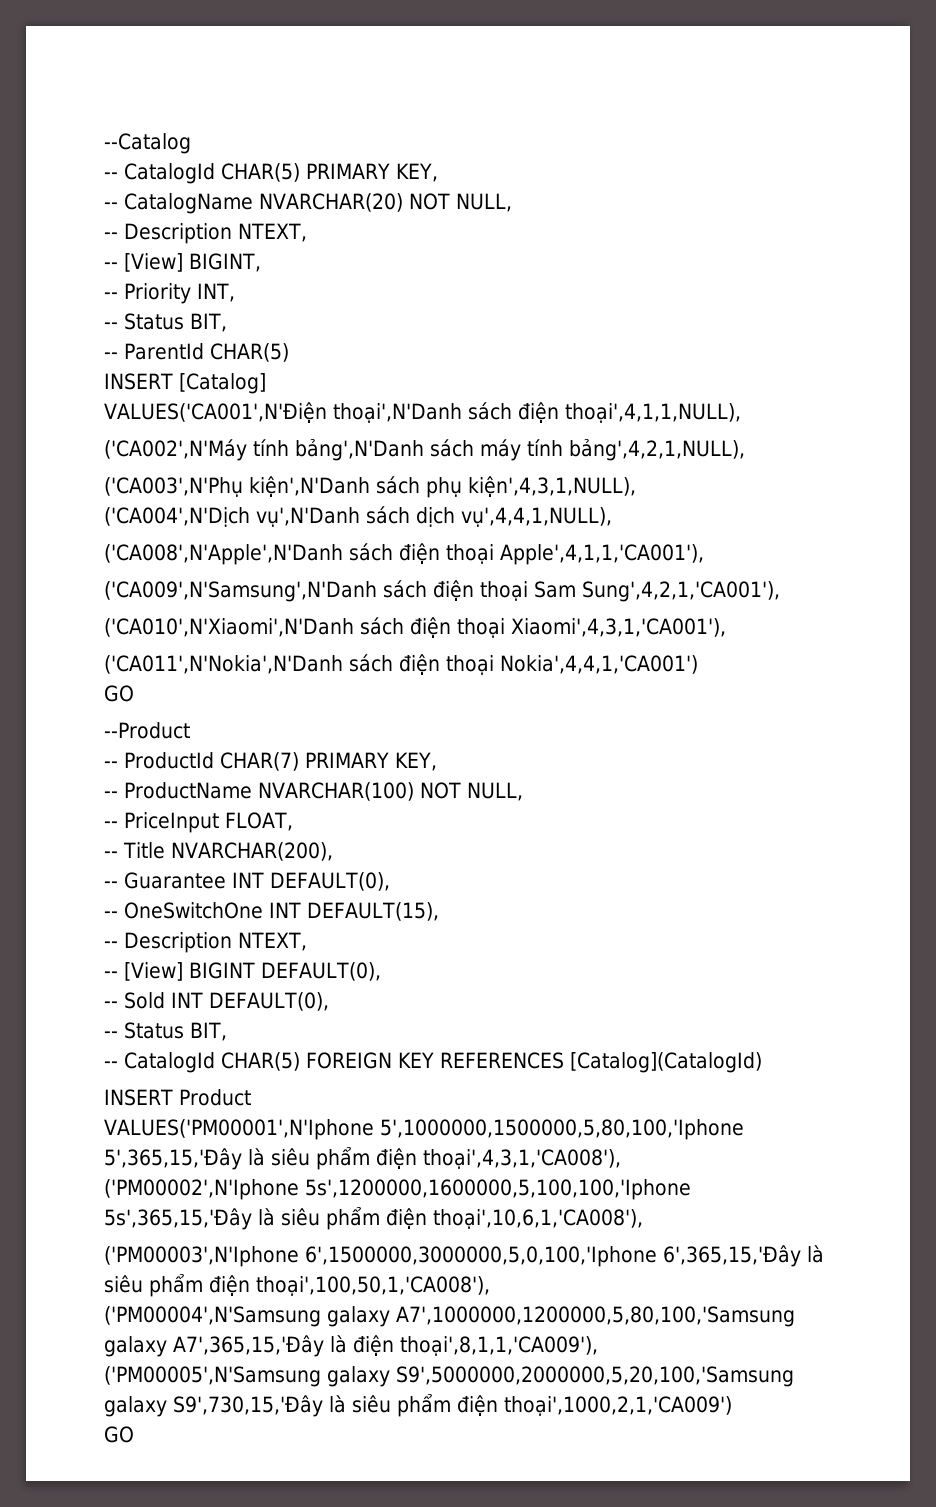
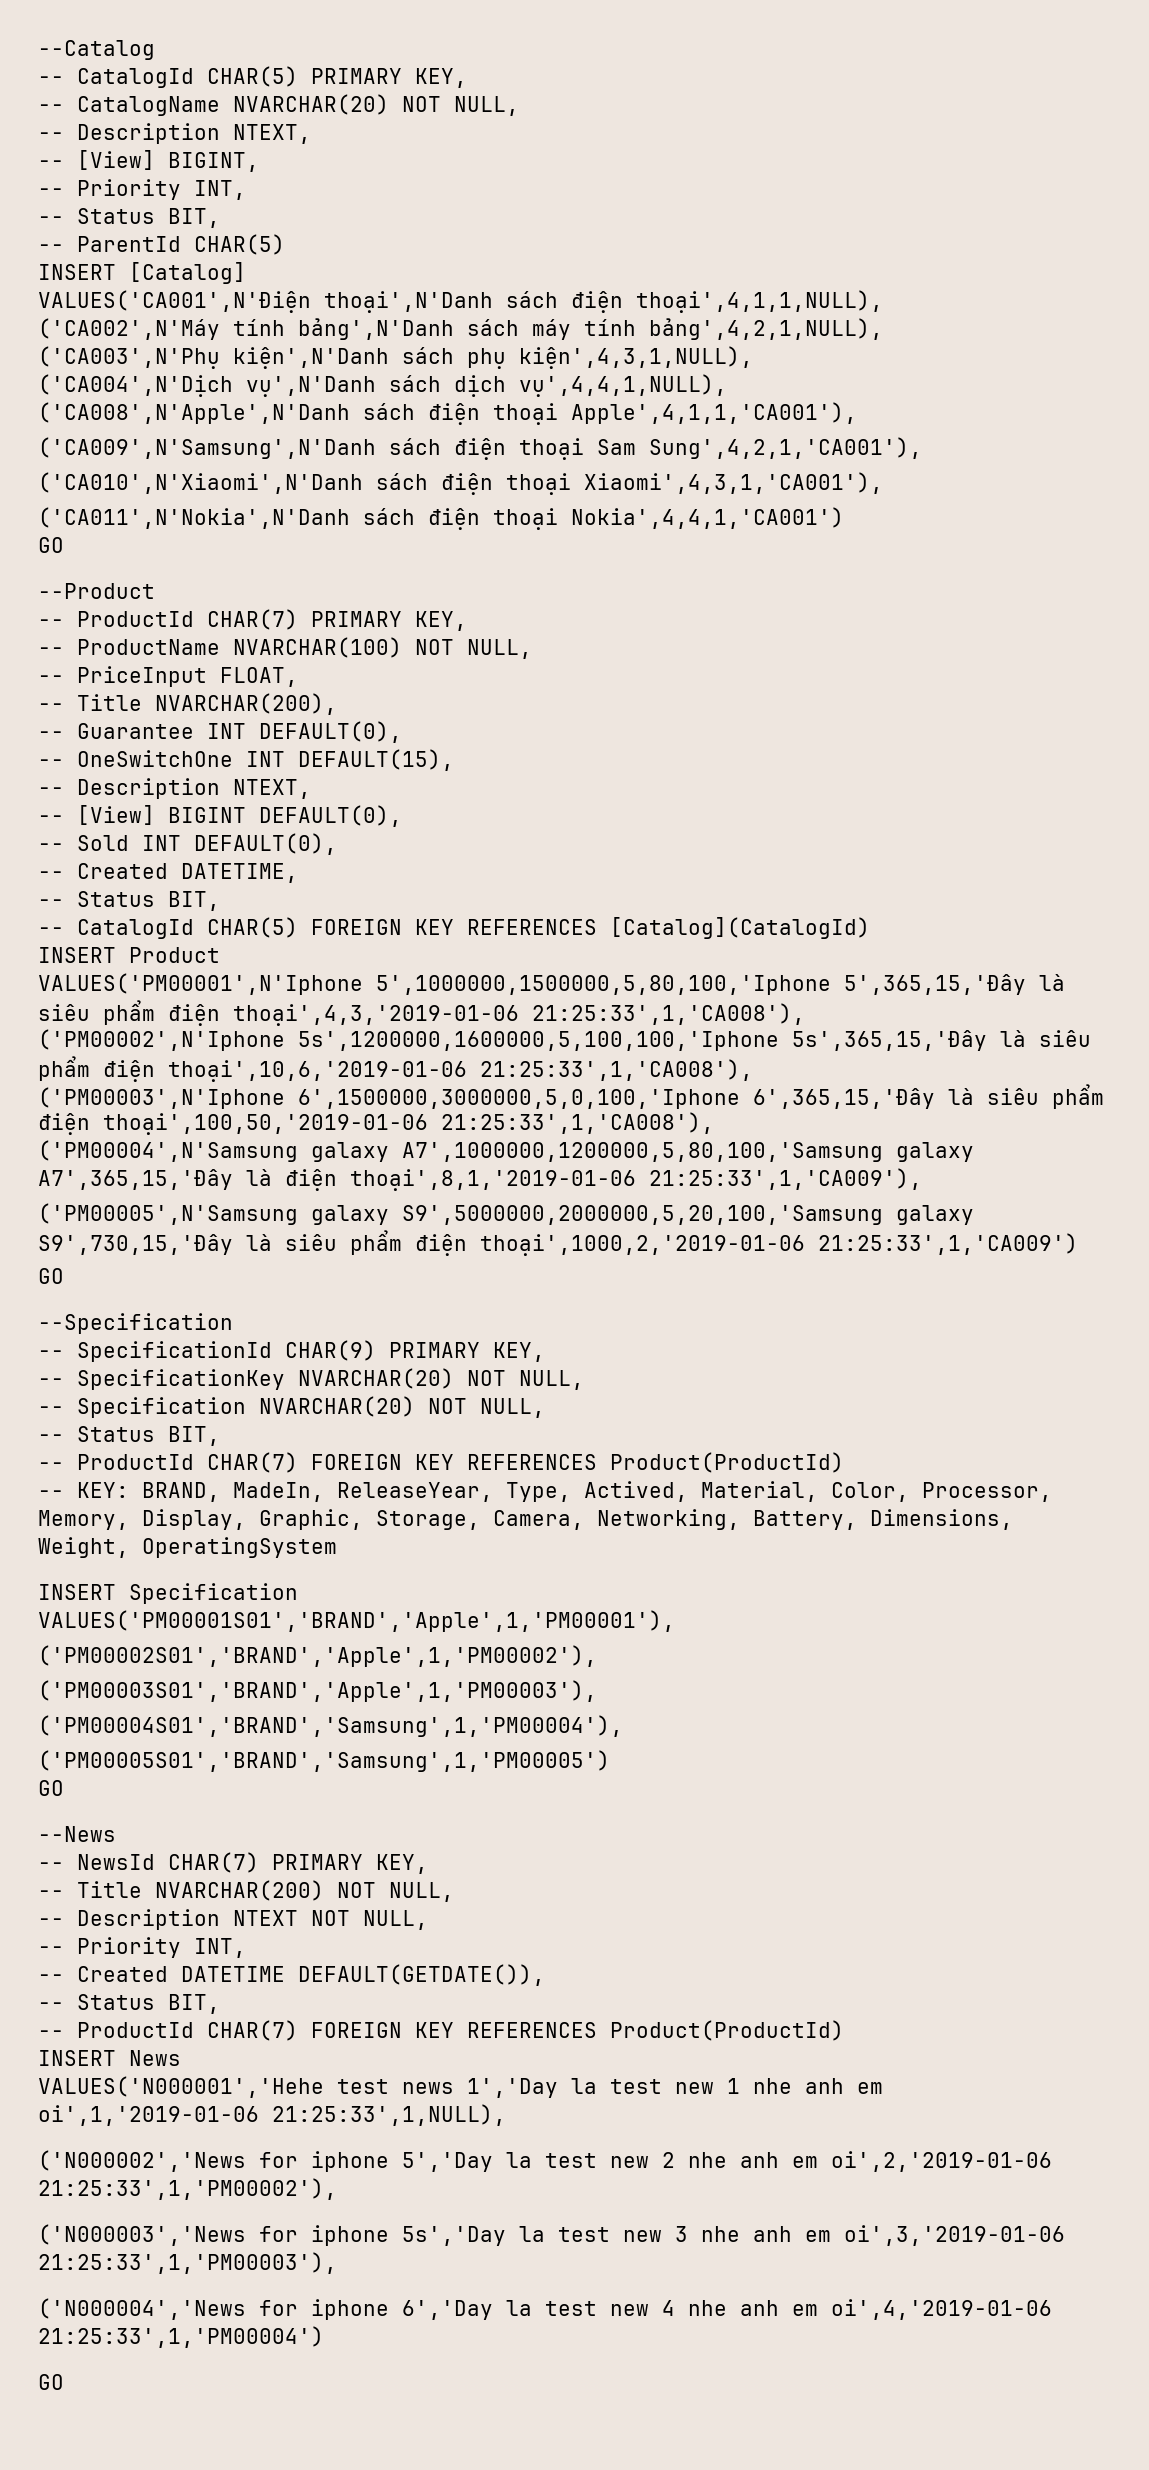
+ -- Created DATETIME,
- VALUES('PM00001',N'Iphone 5',1000000,1500000,5,80,100,'Iphone 5',365,15,'Đây là siêu phẩm điện thoại',4,3,1,'CA008'),
+ VALUES('PM00001',N'Iphone 5',1000000,1500000,5,80,100,'Iphone 5',365,15,'Đây là siêu phẩm điện thoại',4,3,'2019-01-06 21:25:33',1,'CA008'),
- ('PM00002',N'Iphone 5s',1200000,1600000,5,100,100,'Iphone 5s',365,15,'Đây là siêu phẩm điện thoại',10,6,1,'CA008'),
+ ('PM00002',N'Iphone 5s',1200000,1600000,5,100,100,'Iphone 5s',365,15,'Đây là siêu phẩm điện thoại',10,6,'2019-01-06 21:25:33',1,'CA008'),
- ('PM00003',N'Iphone 6',1500000,3000000,5,0,100,'Iphone 6',365,15,'Đây là siêu phẩm điện thoại',100,50,1,'CA008'),
+ ('PM00003',N'Iphone 6',1500000,3000000,5,0,100,'Iphone 6',365,15,'Đây là siêu phẩm điện thoại',100,50,'2019-01-06 21:25:33',1,'CA008'),
- ('PM00004',N'Samsung galaxy A7',1000000,1200000,5,80,100,'Samsung galaxy A7',365,15,'Đây là điện thoại',8,1,1,'CA009'),
+ ('PM00004',N'Samsung galaxy A7',1000000,1200000,5,80,100,'Samsung galaxy A7',365,15,'Đây là điện thoại',8,1,'2019-01-06 21:25:33',1,'CA009'),
- ('PM00005',N'Samsung galaxy S9',5000000,2000000,5,20,100,'Samsung galaxy S9',730,15,'Đây là siêu phẩm điện thoại',1000,2,1,'CA009')
+ ('PM00005',N'Samsung galaxy S9',5000000,2000000,5,20,100,'Samsung galaxy S9',730,15,'Đây là siêu phẩm điện thoại',1000,2,'2019-01-06 21:25:33',1,'CA009')
+ GO
+ --Specification
+ -- SpecificationId CHAR(9) PRIMARY KEY,
+ -- SpecificationKey NVARCHAR(20) NOT NULL,
+ -- Specification NVARCHAR(20) NOT NULL,
+ -- Status BIT,
+ -- ProductId CHAR(7) FOREIGN KEY REFERENCES Product(ProductId)
+ -- KEY: BRAND, MadeIn, ReleaseYear, Type, Actived, Material, Color, Processor, Memory, Display, Graphic, Storage, Camera, Networking, Battery, Dimensions, Weight, OperatingSystem
+ INSERT Specification
+ VALUES('PM00001S01','BRAND','Apple',1,'PM00001'),
+ ('PM00002S01','BRAND','Apple',1,'PM00002'),
+ ('PM00003S01','BRAND','Apple',1,'PM00003'),
+ ('PM00004S01','BRAND','Samsung',1,'PM00004'),
+ ('PM00005S01','BRAND','Samsung',1,'PM00005')
+ GO
+ --News
+ -- NewsId CHAR(7) PRIMARY KEY,
+ -- Title NVARCHAR(200) NOT NULL,
+ -- Description NTEXT NOT NULL,
+ -- Priority INT,
+ -- Created DATETIME DEFAULT(GETDATE()),
+ -- Status BIT,
+ -- ProductId CHAR(7) FOREIGN KEY REFERENCES Product(ProductId)
+ INSERT News
+ VALUES('N000001','Hehe test news 1','Day la test new 1 nhe anh em oi',1,'2019-01-06 21:25:33',1,NULL),
+ ('N000002','News for iphone 5','Day la test new 2 nhe anh em oi',2,'2019-01-06 21:25:33',1,'PM00002'),
+ ('N000003','News for iphone 5s','Day la test new 3 nhe anh em oi',3,'2019-01-06 21:25:33',1,'PM00003'),
+ ('N000004','News for iphone 6','Day la test new 4 nhe anh em oi',4,'2019-01-06 21:25:33',1,'PM00004')

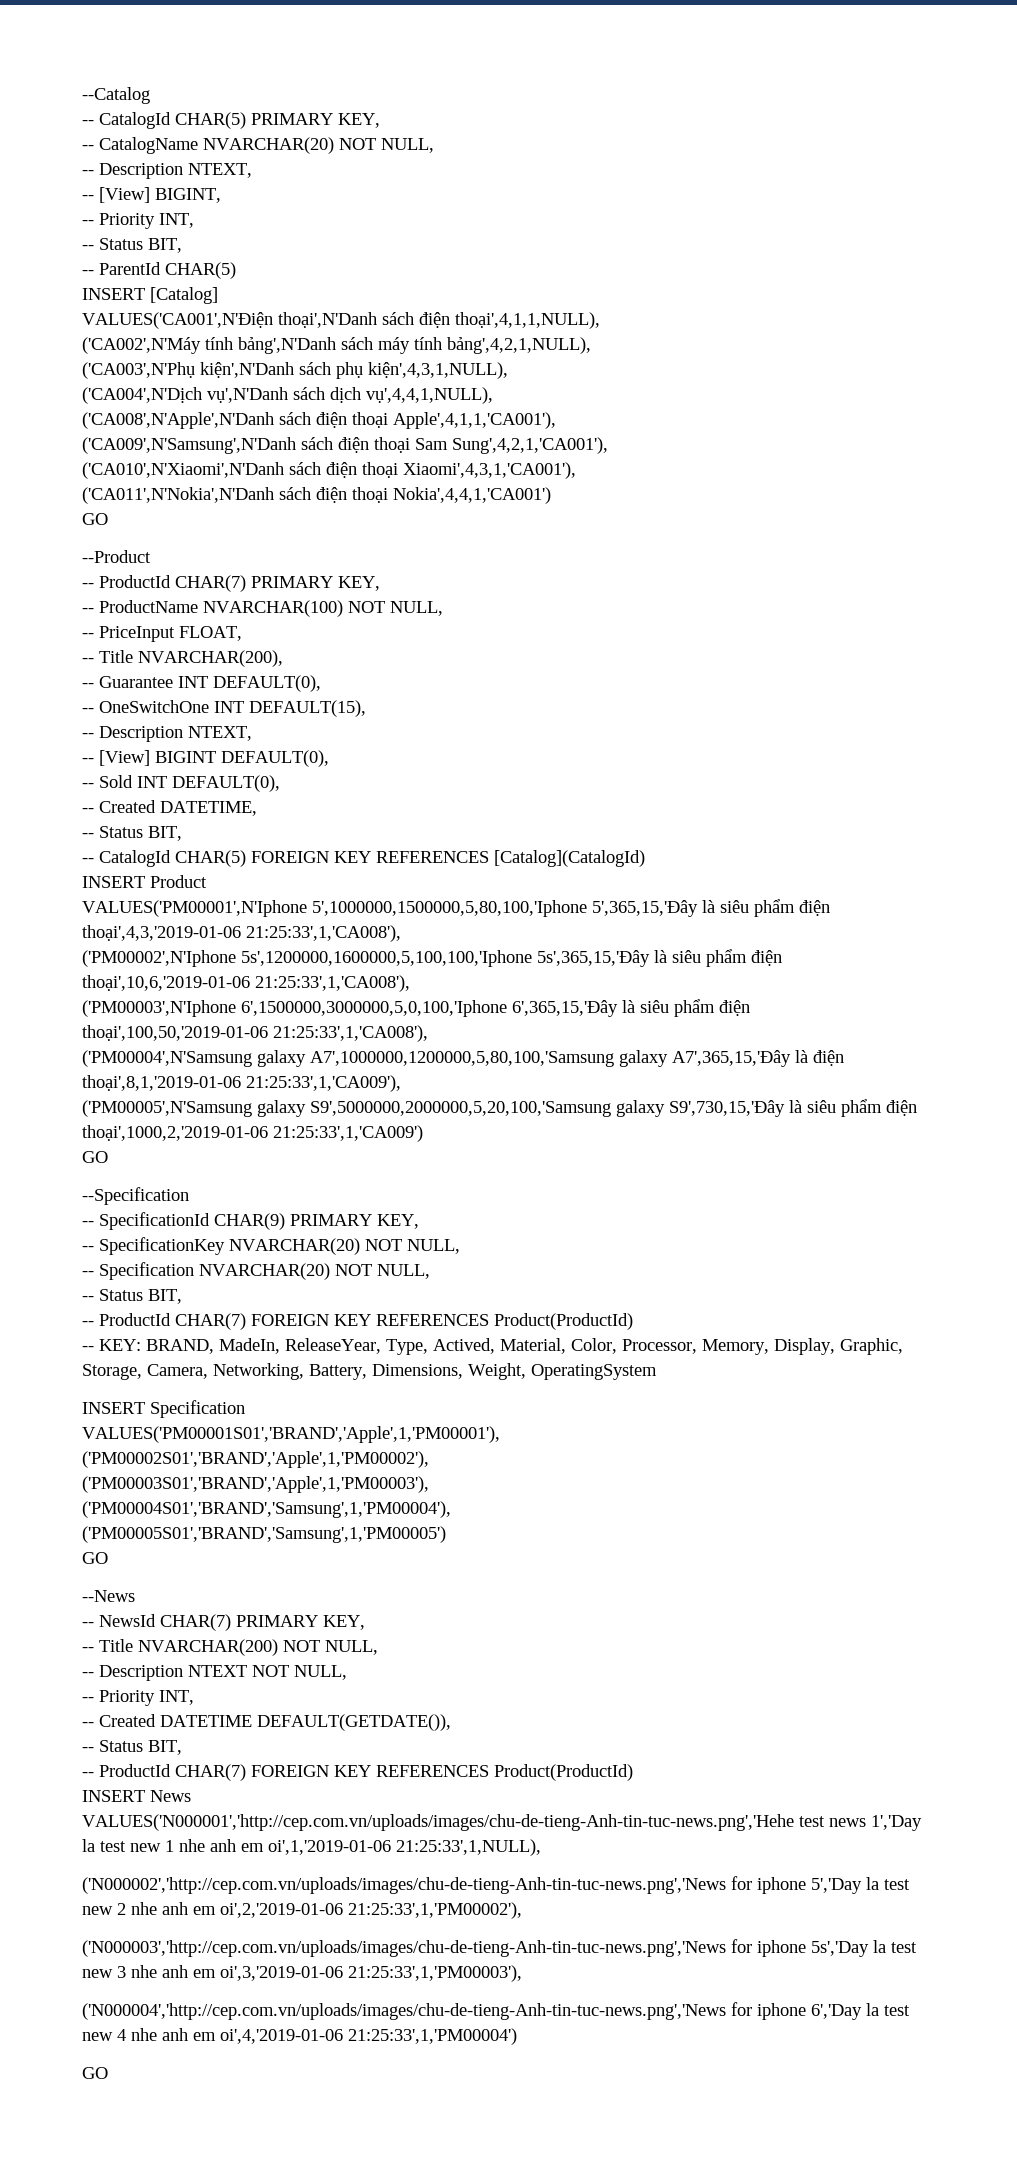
- VALUES('N000001','Hehe test news 1','Day la test new 1 nhe anh em oi',1,'2019-01-06 21:25:33',1,NULL),
+ VALUES('N000001','http://cep.com.vn/uploads/images/chu-de-tieng-Anh-tin-tuc-news.png','Hehe test news 1','Day la test new 1 nhe anh em oi',1,'2019-01-06 21:25:33',1,NULL),
- ('N000002','News for iphone 5','Day la test new 2 nhe anh em oi',2,'2019-01-06 21:25:33',1,'PM00002'),
+ ('N000002','http://cep.com.vn/uploads/images/chu-de-tieng-Anh-tin-tuc-news.png','News for iphone 5','Day la test new 2 nhe anh em oi',2,'2019-01-06 21:25:33',1,'PM00002'),
- ('N000003','News for iphone 5s','Day la test new 3 nhe anh em oi',3,'2019-01-06 21:25:33',1,'PM00003'),
+ ('N000003','http://cep.com.vn/uploads/images/chu-de-tieng-Anh-tin-tuc-news.png','News for iphone 5s','Day la test new 3 nhe anh em oi',3,'2019-01-06 21:25:33',1,'PM00003'),
- ('N000004','News for iphone 6','Day la test new 4 nhe anh em oi',4,'2019-01-06 21:25:33',1,'PM00004')
+ ('N000004','http://cep.com.vn/uploads/images/chu-de-tieng-Anh-tin-tuc-news.png','News for iphone 6','Day la test new 4 nhe anh em oi',4,'2019-01-06 21:25:33',1,'PM00004')

